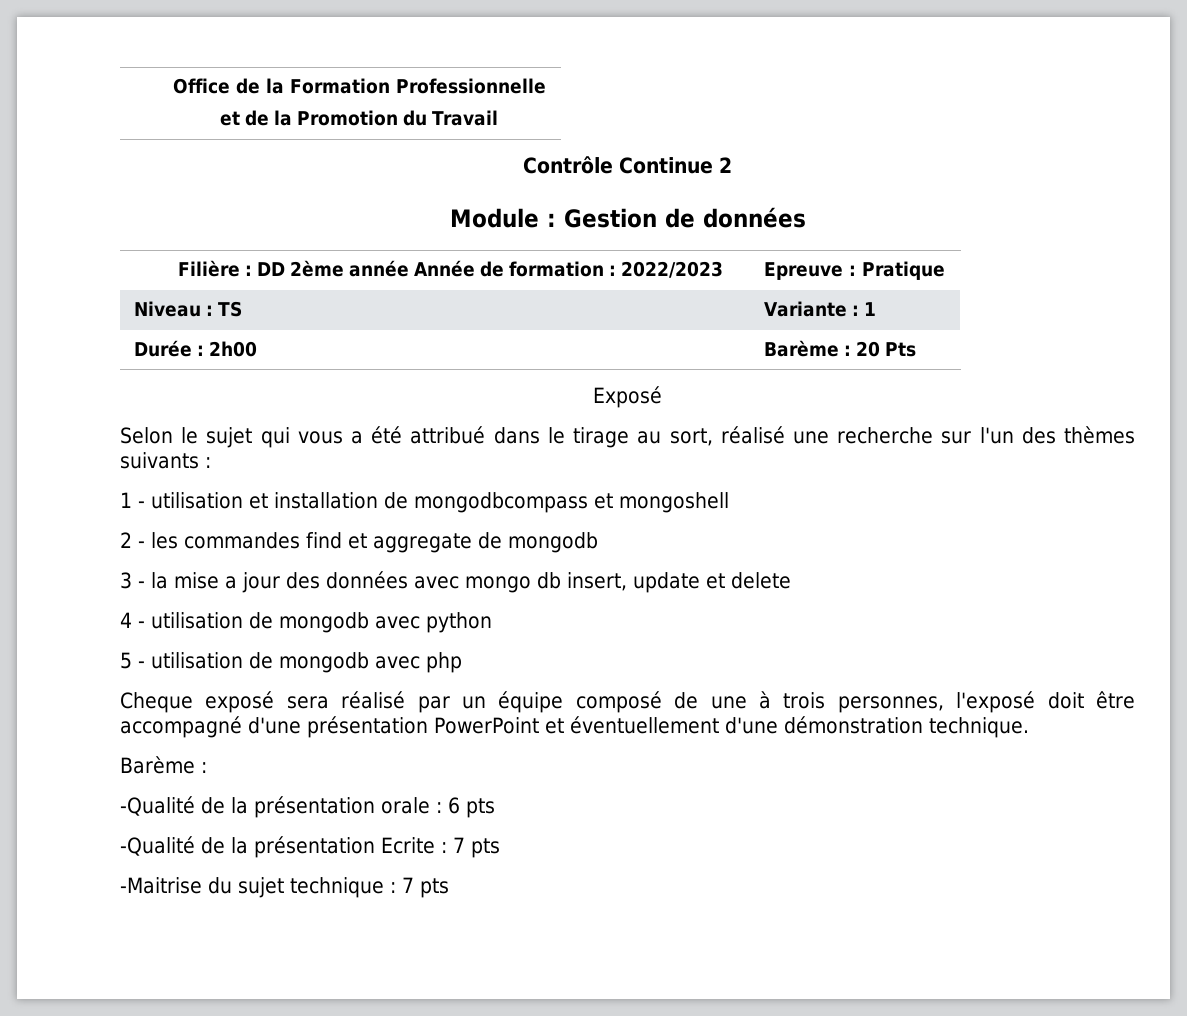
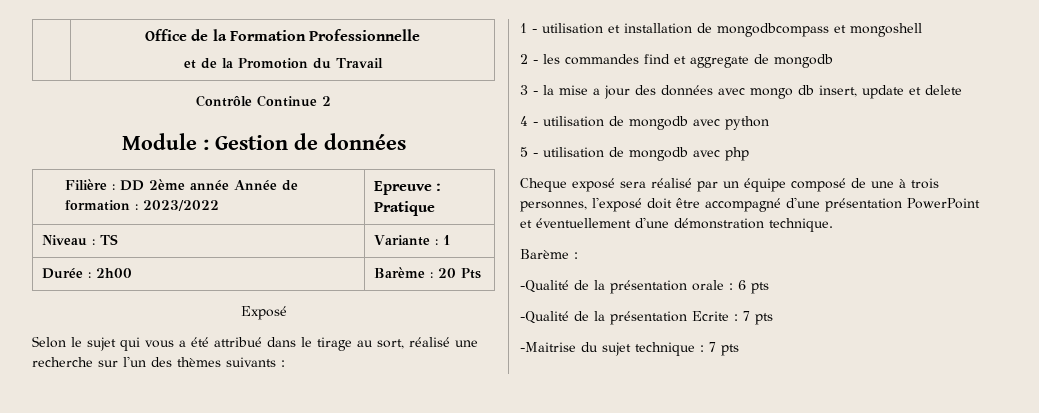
- Filière : DD 2ème année Année de formation : 2022/2023 | Epreuve : Pratique
+ Filière : DD 2ème année Année de formation : 2023/2022 | Epreuve : Pratique

